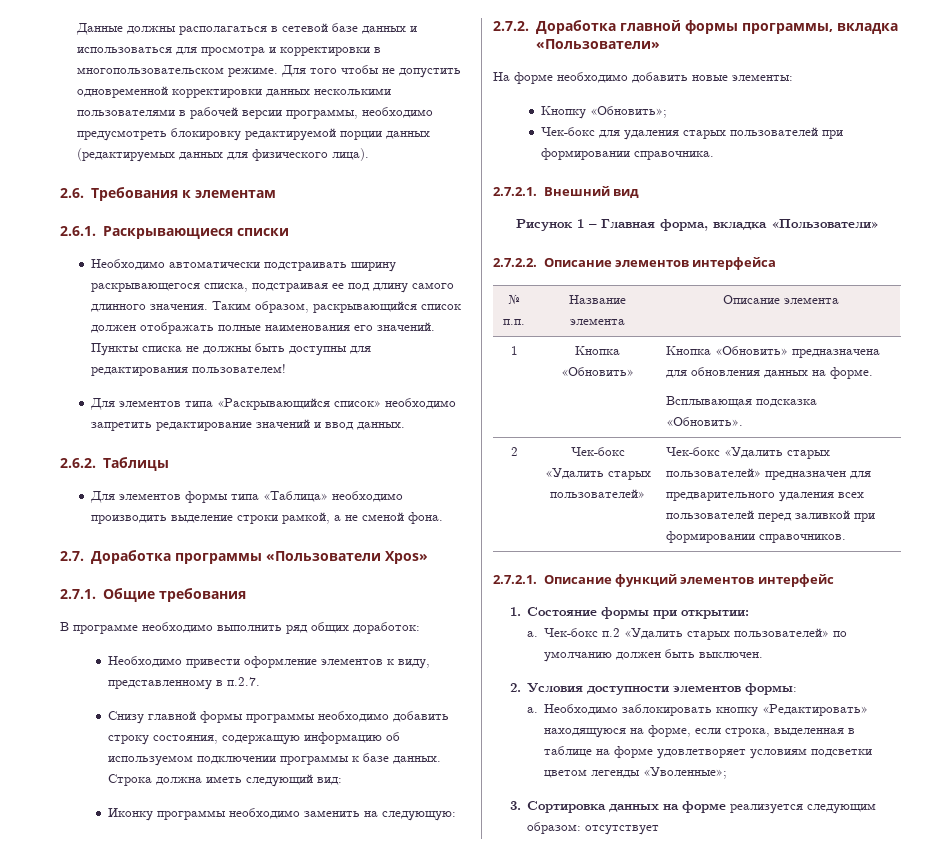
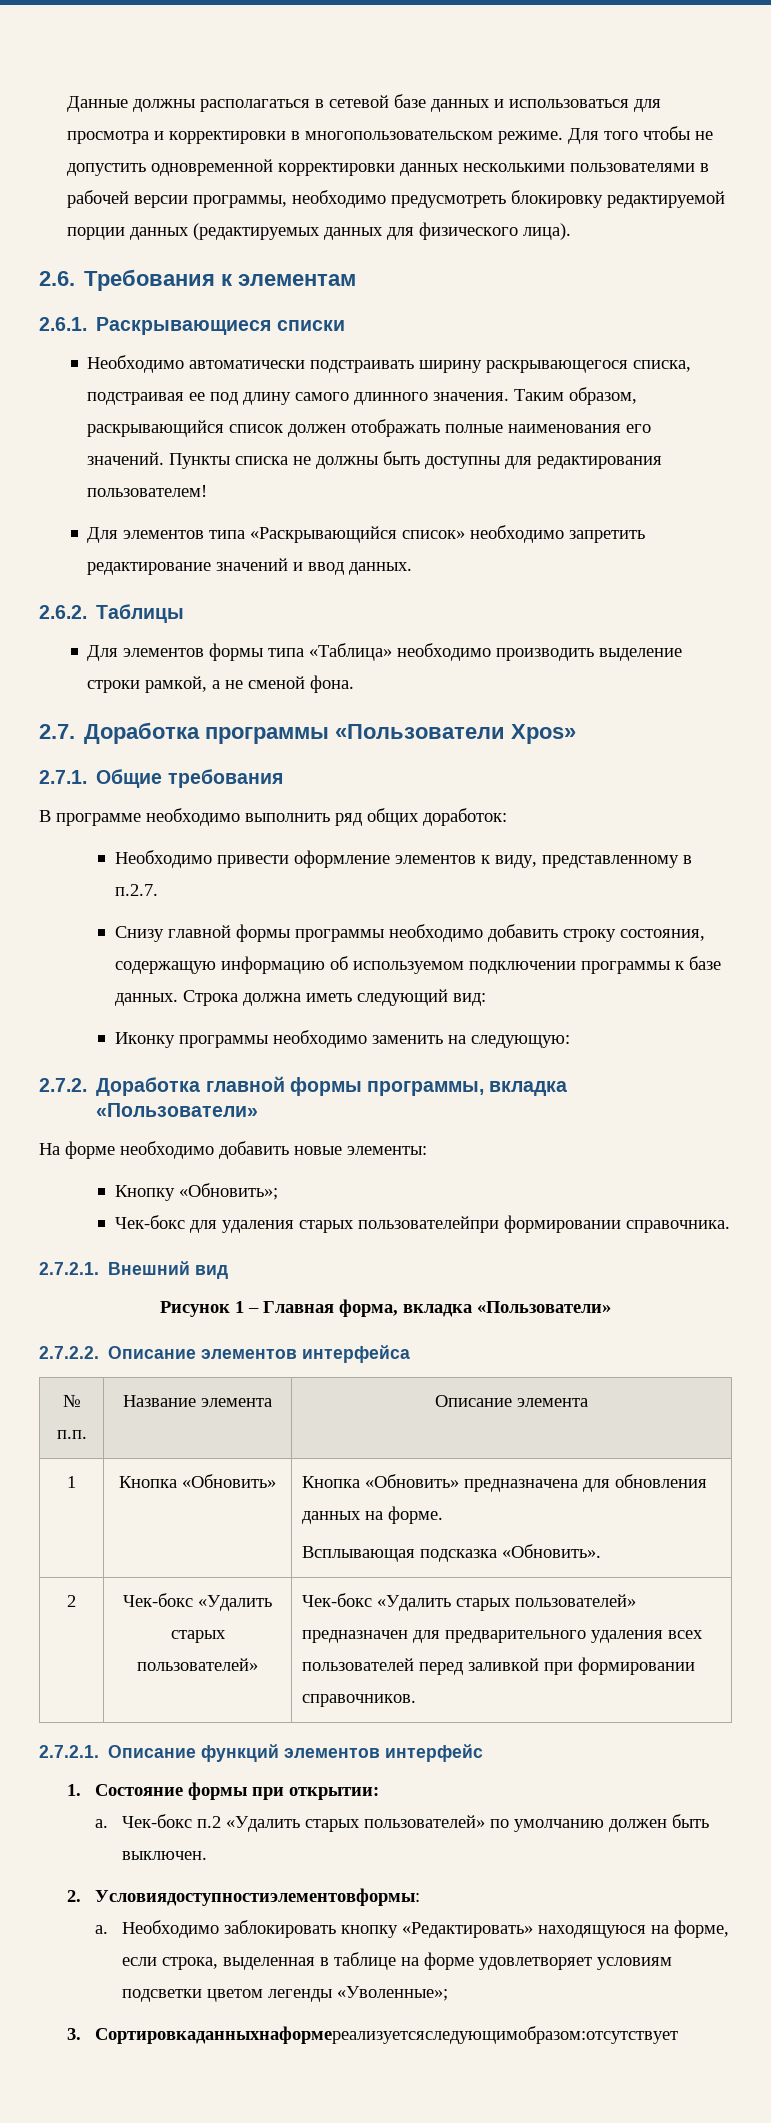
- Чек-бокс для удаления старых пользователей при формировании справочника.
+ Чек-бокс для удаления старых пользователейпри формировании справочника.
- 2. Условия доступности элементов формы:
+ 2. Условиядоступностиэлементовформы:
- 3. Сортировка данных на форме реализуется следующим образом: отсутствует
+ 3. Сортировкаданныхнаформереализуетсяследующимобразом:отсутствует

